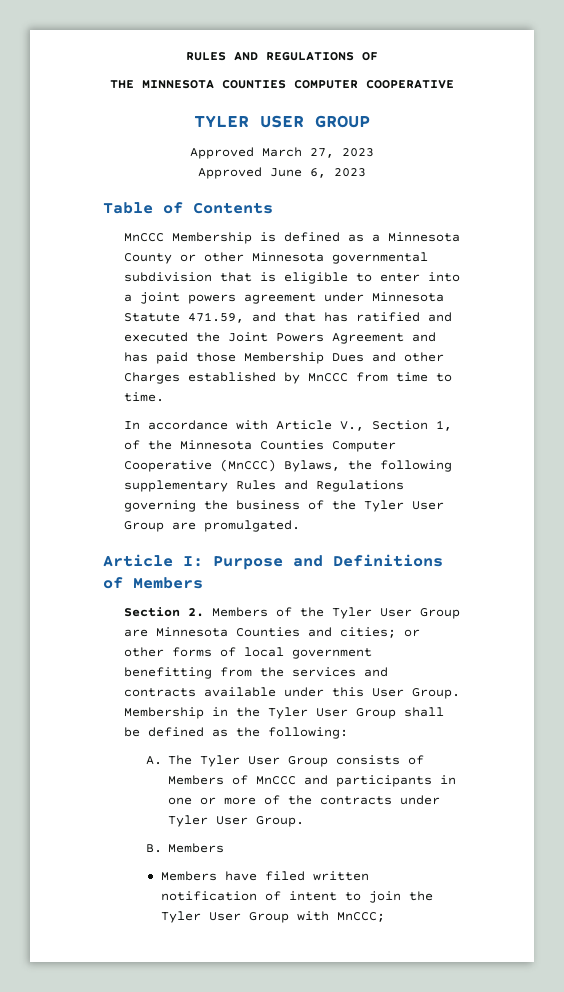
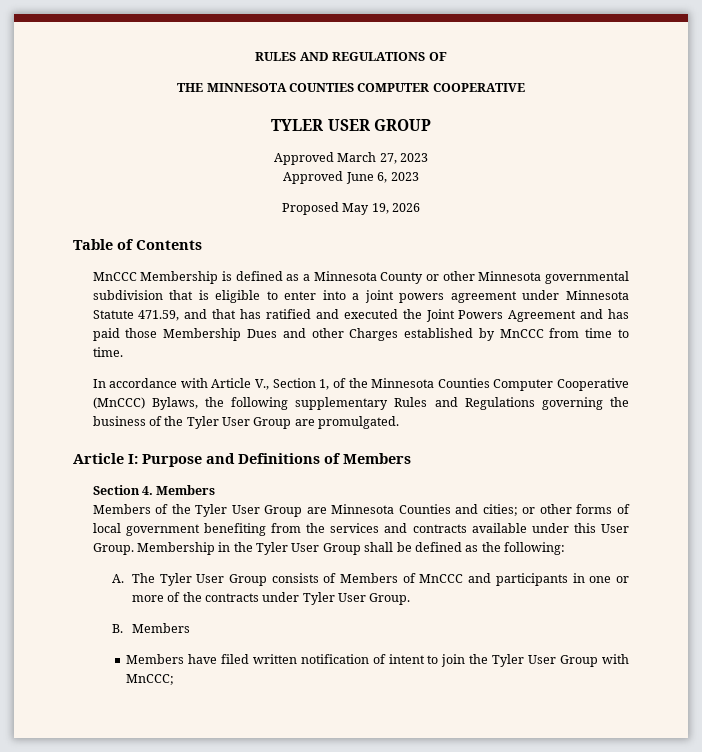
+ Proposed May 19, 2026
- Section 2. Members of the Tyler User Group are Minnesota Counties and cities; or other forms of local government benefitting from the services and contracts available under this User Group.
+ Section 4. Members
+ Members of the Tyler User Group are Minnesota Counties and cities; or other forms of local government benefiting from the services and contracts available under this User Group.

